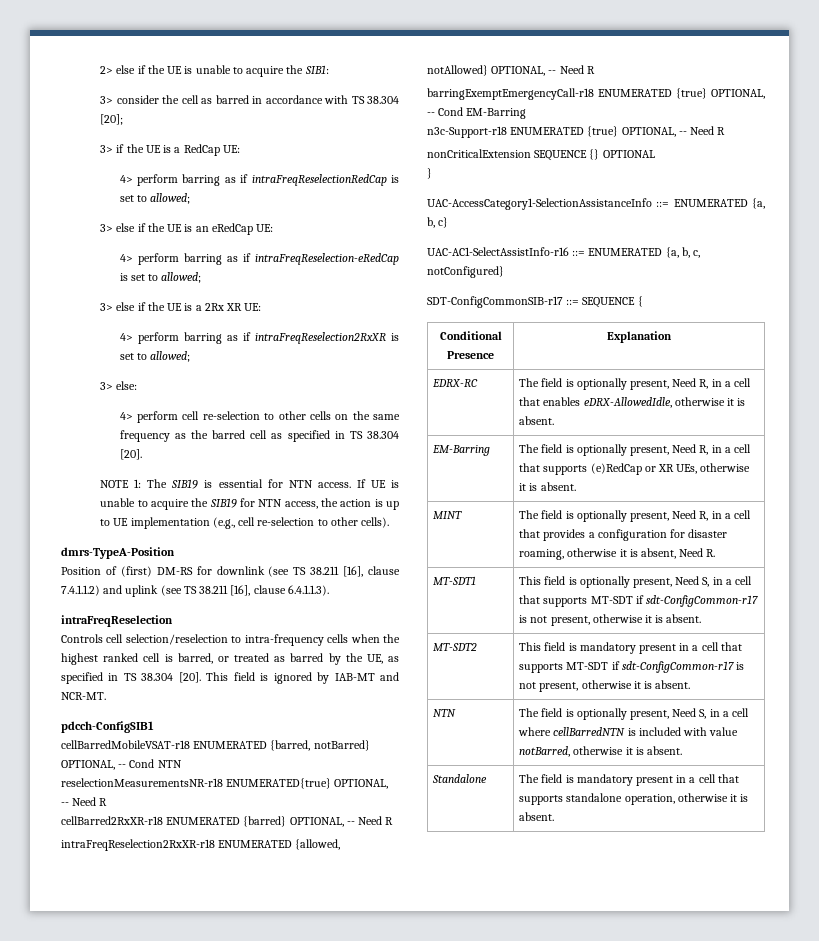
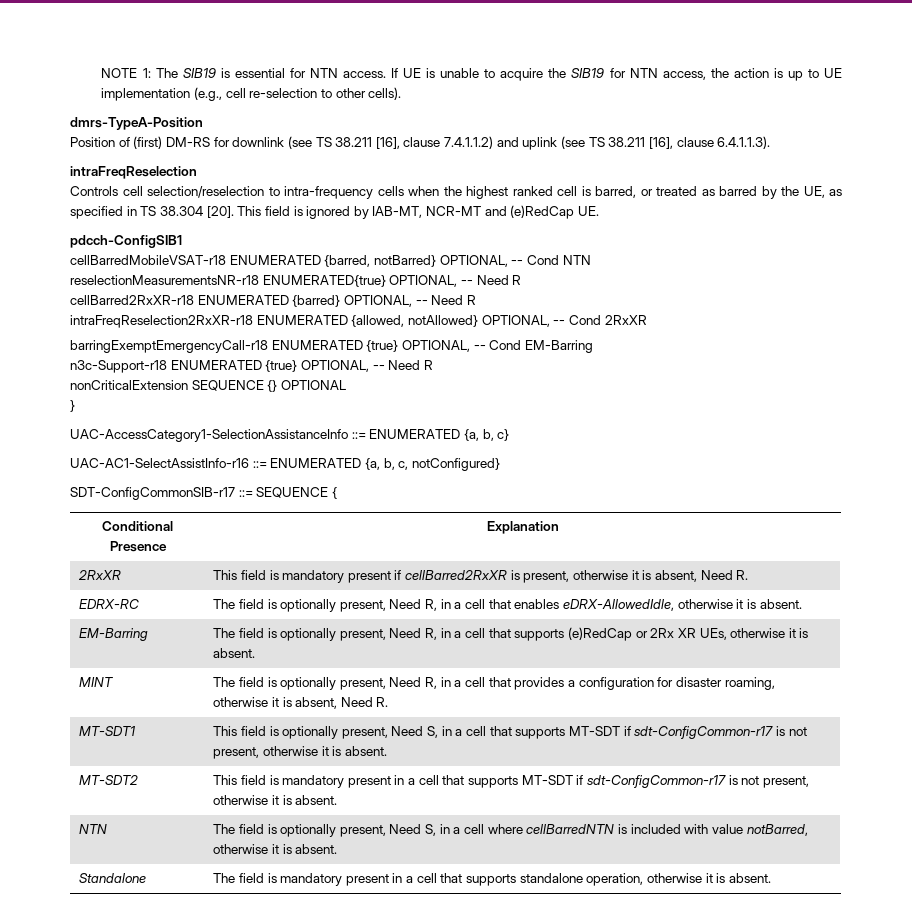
- 2> else if the UE is unable to acquire the SIB1:
- 3> consider the cell as barred in accordance with TS 38.304 [20];
- 3> if the UE is a RedCap UE:
- 4> perform barring as if intraFreqReselectionRedCap is set to allowed;
- 3> else if the UE is an eRedCap UE:
- 4> perform barring as if intraFreqReselection-eRedCap is set to allowed;
- 3> else if the UE is a 2Rx XR UE:
- 4> perform barring as if intraFreqReselection2RxXR is set to allowed;
- 3> else:
- 4> perform cell re-selection to other cells on the same frequency as the barred cell as specified in TS 38.304 [20].
- This field is ignored by IAB-MT and NCR-MT.
+ This field is ignored by IAB-MT, NCR-MT and (e)RedCap UE.
- intraFreqReselection2RxXR-r18 ENUMERATED {allowed, notAllowed} OPTIONAL, -- Need R
+ intraFreqReselection2RxXR-r18 ENUMERATED {allowed, notAllowed} OPTIONAL, -- Cond 2RxXR
+ 2RxXR | This field is mandatory present if cellBarred2RxXR is present, otherwise it is absent, Need R.
- EM-Barring | The field is optionally present, Need R, in a cell that supports (e)RedCap or XR UEs, otherwise it is absent.
+ EM-Barring | The field is optionally present, Need R, in a cell that supports (e)RedCap or 2Rx XR UEs, otherwise it is absent.

